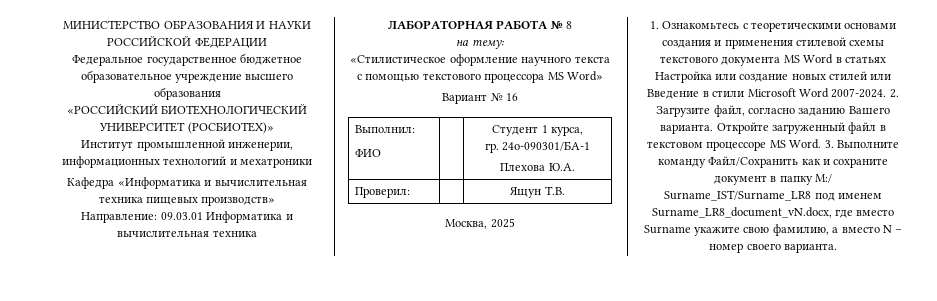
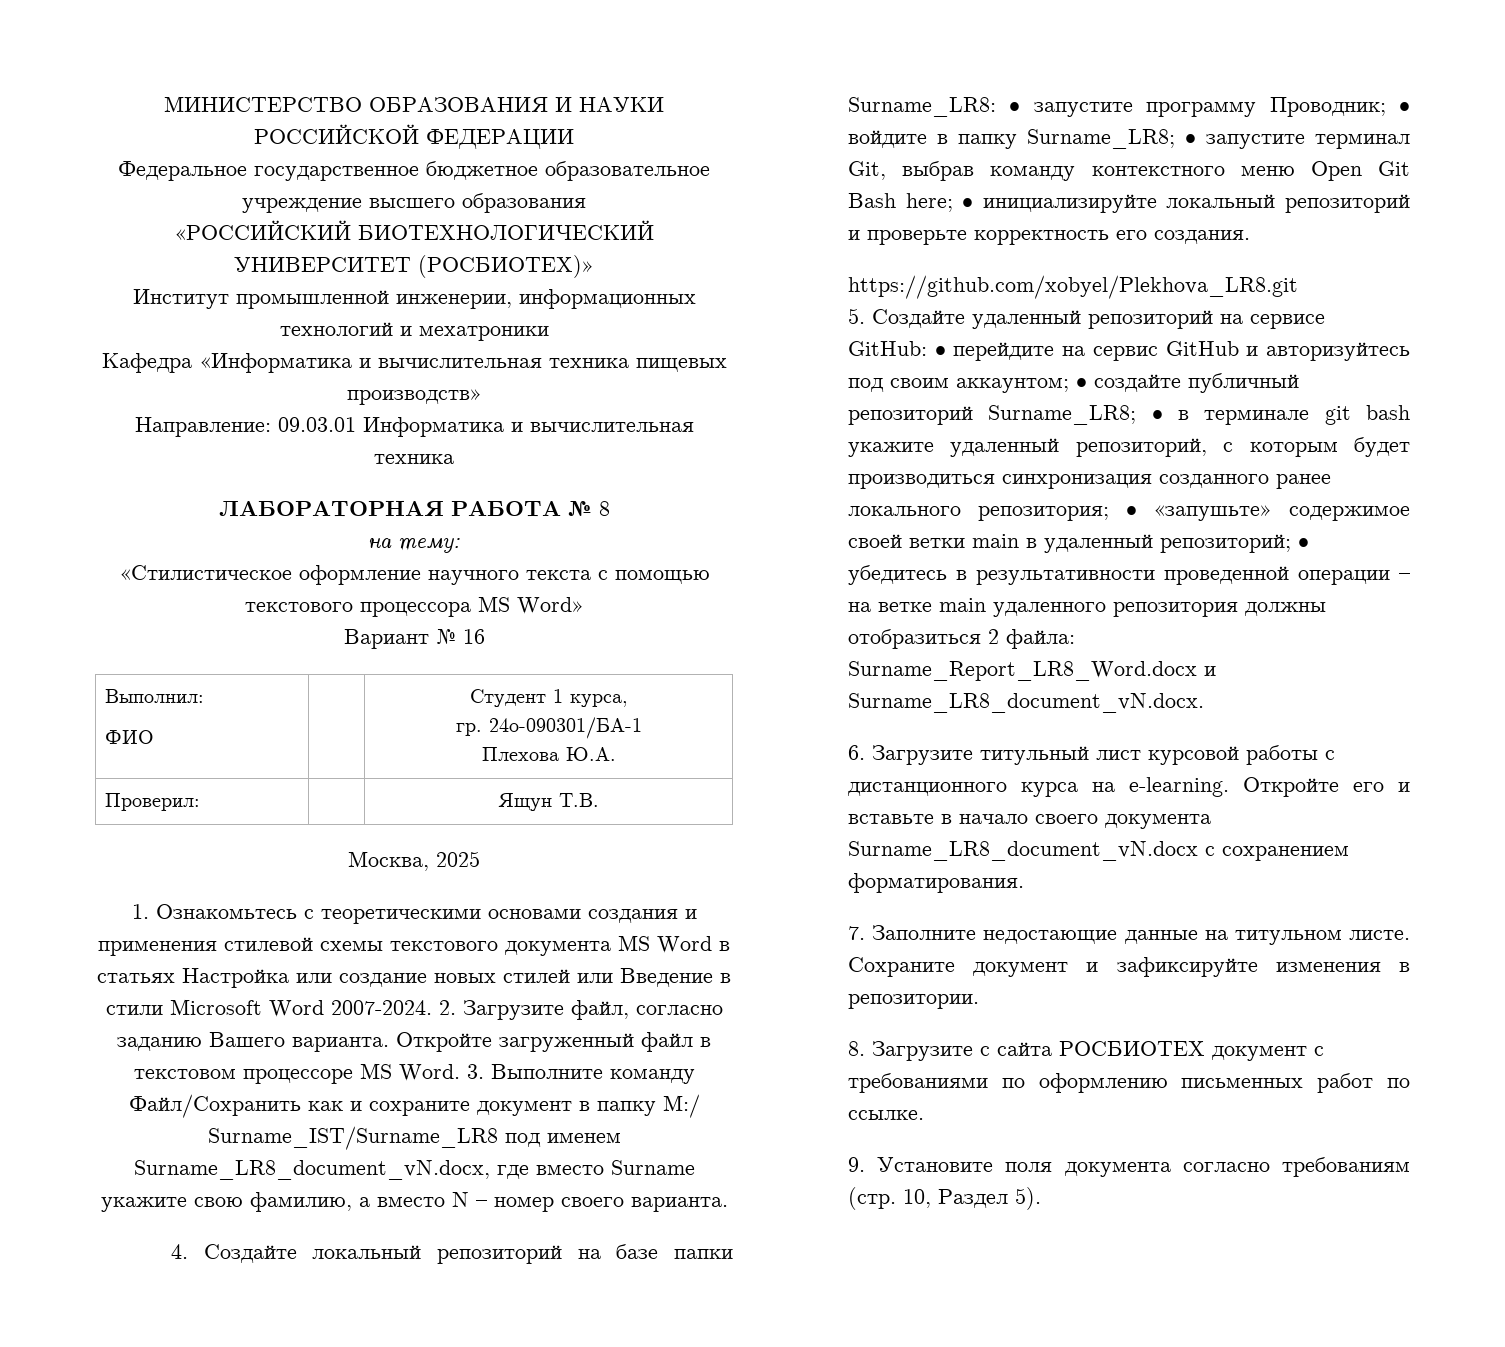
+ 4. Создайте локальный репозиторий на базе папки Surname_LR8: • запустите программу Проводник; • войдите в папку Surname_LR8; • запустите терминал Git, выбрав команду контекстного меню Open Git Bash here; • инициализируйте локальный репозиторий и проверьте корректность его создания.
+ https://github.com/xobyel/Plekhova_LR8.git
+ 5. Создайте удаленный репозиторий на сервисе GitHub: • перейдите на сервис GitHub и авторизуйтесь под своим аккаунтом; • создайте публичный репозиторий Surname_LR8; • в терминале git bash укажите удаленный репозиторий, с которым будет производиться синхронизация созданного ранее локального репозитория; • «запушьте» содержимое своей ветки main в удаленный репозиторий; • убедитесь в результативности проведенной операции – на ветке main удаленного репозитория должны отобразиться 2 файла: Surname_Report_LR8_Word.docx и Surname_LR8_document_vN.docx.
+ 6. Загрузите титульный лист курсовой работы с дистанционного курса на e-learning. Откройте его и вставьте в начало своего документа Surname_LR8_document_vN.docx с сохранением форматирования.
+ 7. Заполните недостающие данные на титульном листе. Сохраните документ и зафиксируйте изменения в репозитории.
+ 8. Загрузите с сайта РОСБИОТЕХ документ с требованиями по оформлению письменных работ по ссылке.
+ 9. Установите поля документа согласно требованиям (стр. 10, Раздел 5).

